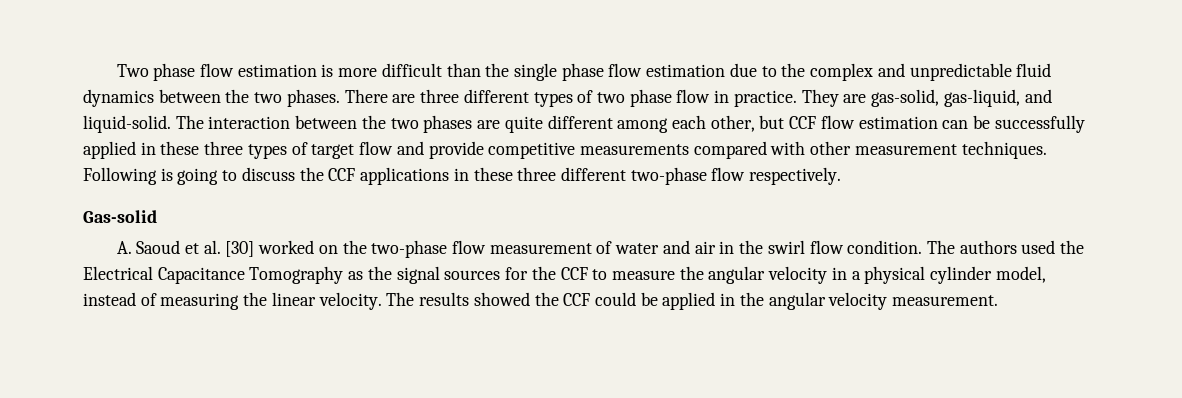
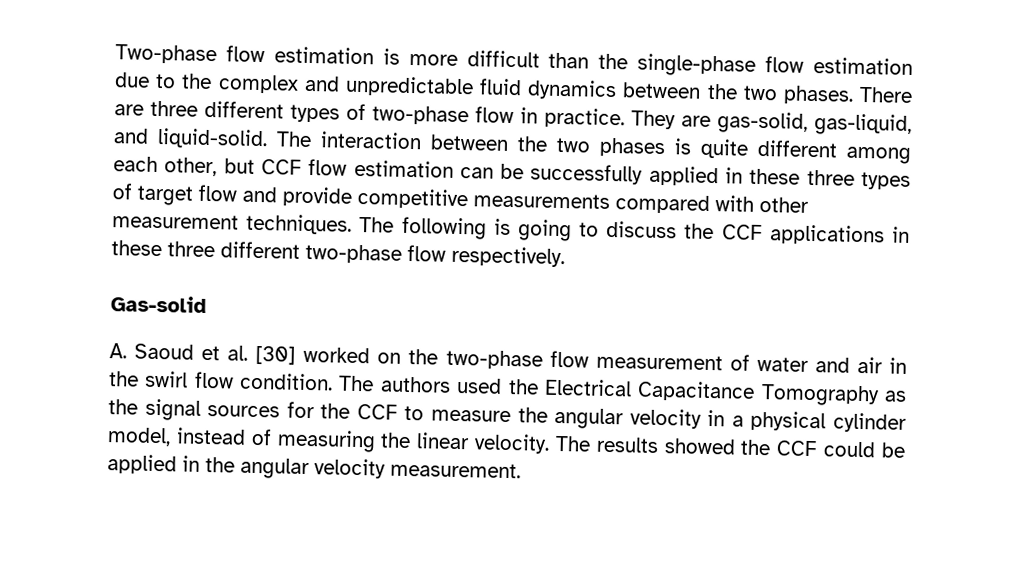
- Two phase flow estimation is more difficult than the single phase flow estimation due to the complex and unpredictable fluid dynamics between the two phases.
+ Two-phase flow estimation is more difficult than the single-phase flow estimation due to the complex and unpredictable fluid dynamics between the two phases.
- There are three different types of two phase flow in practice.
+ There are three different types of two-phase flow in practice.
- The interaction between the two phases are quite different among each other, but CCF flow estimation can be successfully applied in these three types of target flow and provide competitive measurements compared with other measurement techniques.
+ The interaction between the two phases is quite different among each other, but CCF flow estimation can be successfully applied in these three types of target flow and provide competitive measurements compared with other measurement techniques.
- Following is going to discuss the CCF applications in these three different two-phase flow respectively.
+ The following is going to discuss the CCF applications in these three different two-phase flow respectively.

